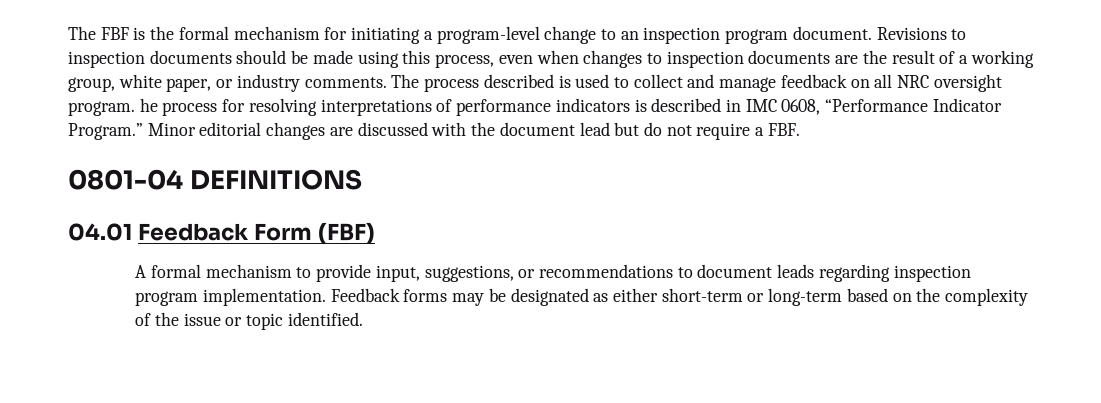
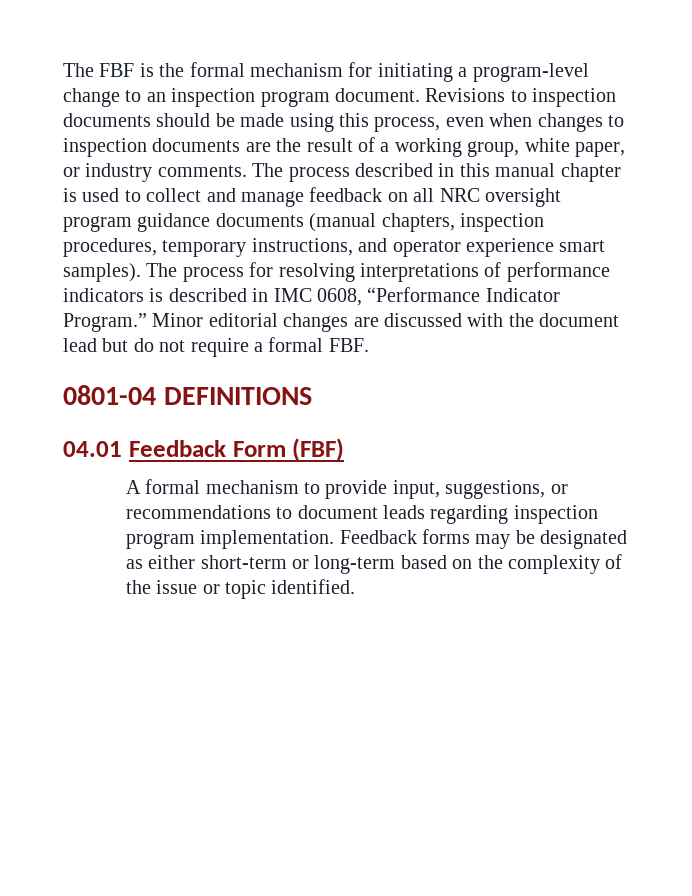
- The process described is used to collect and manage feedback on all NRC oversight program. he process for resolving interpretations of performance indicators is described in IMC 0608, “Performance Indicator Program.”
+ The process described in this manual chapter is used to collect and manage feedback on all NRC oversight program guidance documents (manual chapters, inspection procedures, temporary instructions, and operator experience smart samples). The process for resolving interpretations of performance indicators is described in IMC 0608, “Performance Indicator Program.”
- Minor editorial changes are discussed with the document lead but do not require a FBF.
+ Minor editorial changes are discussed with the document lead but do not require a formal FBF.

